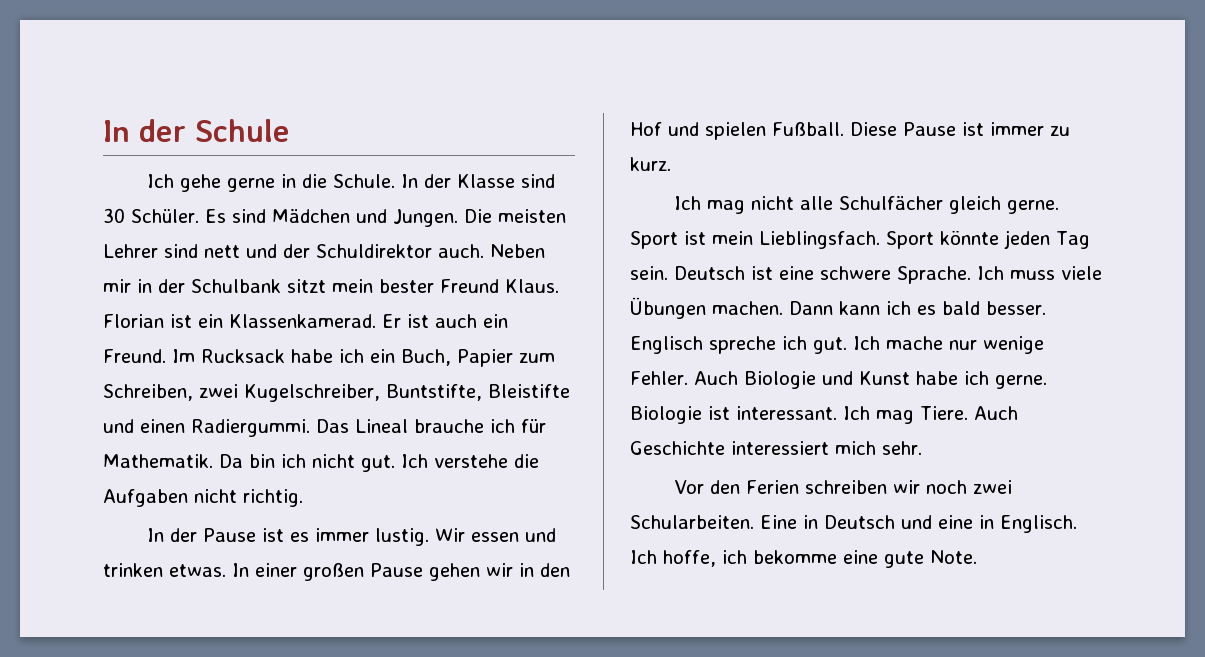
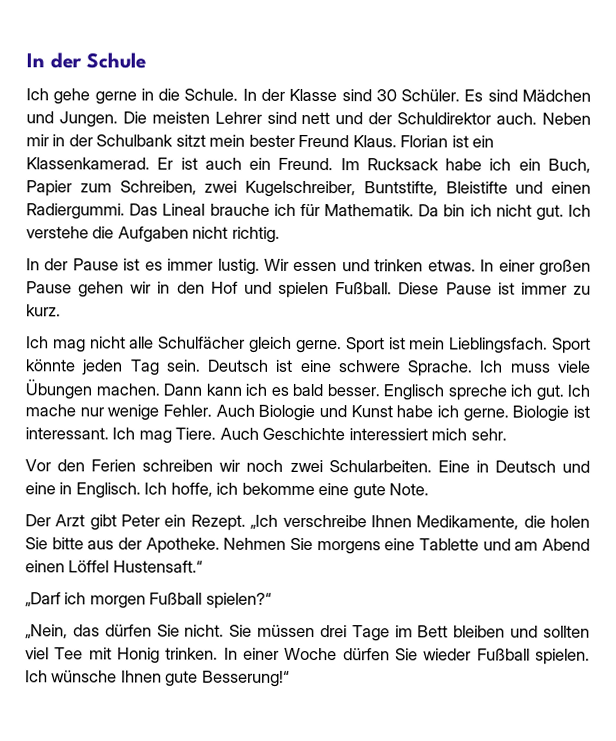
+ Der Arzt gibt Peter ein Rezept. „Ich verschreibe Ihnen Medikamente, die holen Sie bitte aus der Apotheke. Nehmen Sie morgens eine Tablette und am Abend einen Löffel Hustensaft.“
+ „Darf ich morgen Fußball spielen?“
+ „Nein, das dürfen Sie nicht. Sie müssen drei Tage im Bett bleiben und sollten viel Tee mit Honig trinken. In einer Woche dürfen Sie wieder Fußball spielen. Ich wünsche Ihnen gute Besserung!“

